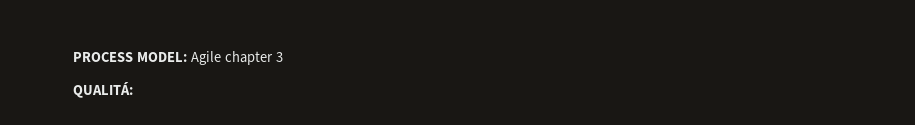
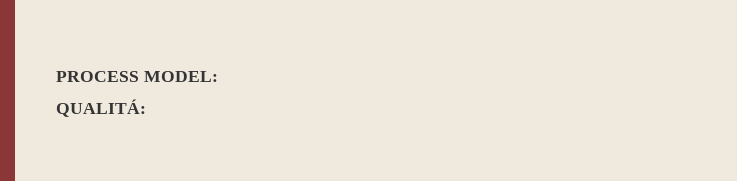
- PROCESS MODEL: Agile chapter 3
+ PROCESS MODEL:

